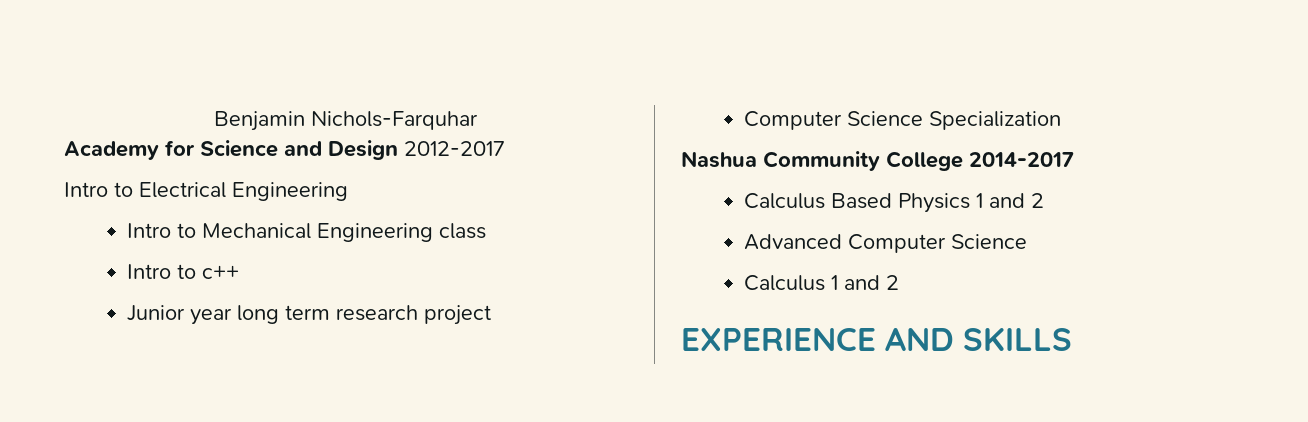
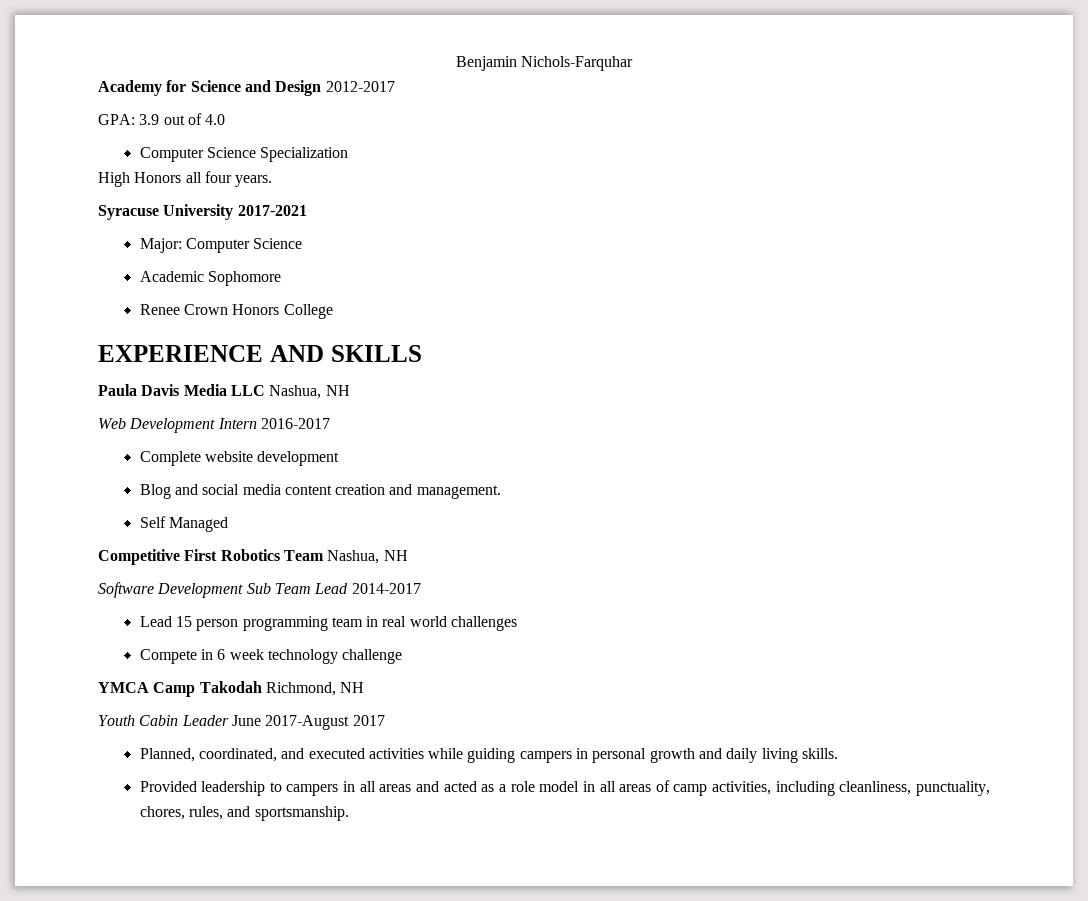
- Intro to Electrical Engineering
- Intro to Mechanical Engineering class
- Intro to c++
- Junior year long term research project
+ GPA: 3.9 out of 4.0
  Computer Science Specialization
- Nashua Community College 2014-2017
- Calculus Based Physics 1 and 2
- Advanced Computer Science
- Calculus 1 and 2
+ High Honors all four years.
+ Syracuse University 2017-2021
+ Major: Computer Science
+ Academic Sophomore
+ Renee Crown Honors College
  EXPERIENCE AND SKILLS
+ Paula Davis Media LLC Nashua, NH
+ Web Development Intern 2016-2017
+ Complete website development
+ Blog and social media content creation and management.
+ Self Managed
+ Competitive First Robotics Team Nashua, NH
+ Software Development Sub Team Lead 2014-2017
+ Lead 15 person programming team in real world challenges
+ Compete in 6 week technology challenge
+ YMCA Camp Takodah Richmond, NH
+ Youth Cabin Leader June 2017-August 2017
+ Planned, coordinated, and executed activities while guiding campers in personal growth and daily living skills.
+ Provided leadership to campers in all areas and acted as a role model in all areas of camp activities, including cleanliness, punctuality, chores, rules, and sportsmanship.

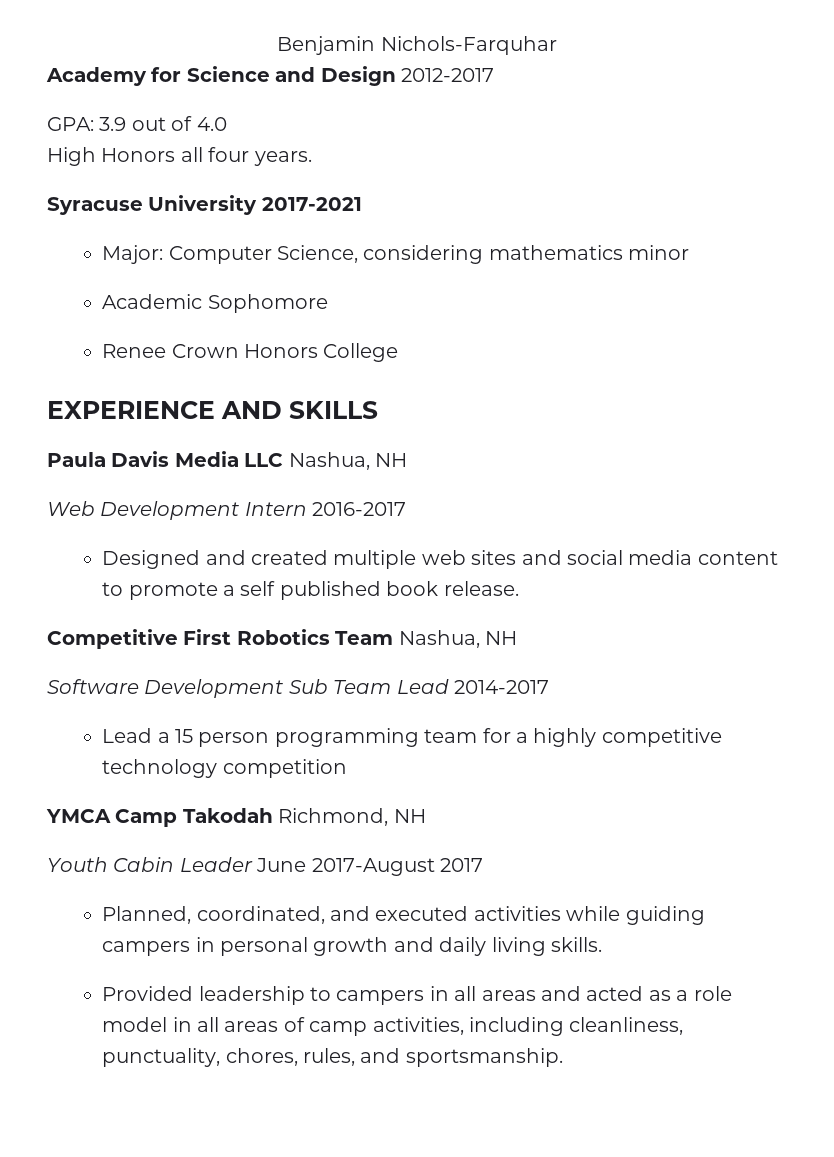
- Computer Science Specialization
- Major: Computer Science
+ Major: Computer Science, considering mathematics minor
- Complete website development
- Blog and social media content creation and management.
- Self Managed
+ Designed and created multiple web sites and social media content to promote a self published book release.
- Lead 15 person programming team in real world challenges
- Compete in 6 week technology challenge
+ Lead a 15 person programming team for a highly competitive technology competition

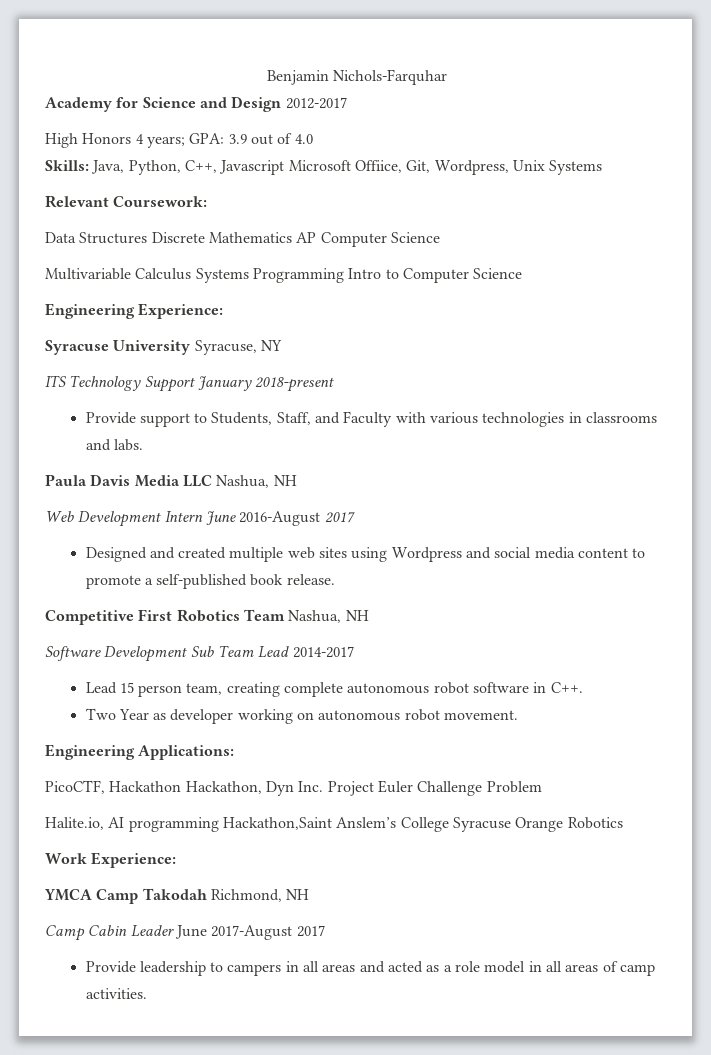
- GPA: 3.9 out of 4.0
+ High Honors 4 years; GPA: 3.9 out of 4.0
- High Honors all four years.
- Syracuse University 2017-2021
- Major: Computer Science, considering mathematics minor
- Academic Sophomore
- Renee Crown Honors College
- EXPERIENCE AND SKILLS
+ Skills: Java, Python, C++, Javascript Microsoft Offiice, Git, Wordpress, Unix Systems
+ Relevant Coursework:
+ Data Structures Discrete Mathematics AP Computer Science
+ Multivariable Calculus Systems Programming Intro to Computer Science
+ Engineering Experience:
+ Syracuse University Syracuse, NY
+ ITS Technology Support January 2018-present
+ Provide support to Students, Staff, and Faculty with various technologies in classrooms and labs.
- Web Development Intern 2016-2017
+ Web Development Intern June 2016-August 2017
- Designed and created multiple web sites and social media content to promote a self published book release.
+ Designed and created multiple web sites using Wordpress and social media content to promote a self-published book release.
- Lead a 15 person programming team for a highly competitive technology competition
+ Lead 15 person team, creating complete autonomous robot software in C++.
+ Two Year as developer working on autonomous robot movement.
+ Engineering Applications:
+ PicoCTF, Hackathon Hackathon, Dyn Inc. Project Euler Challenge Problem
+ Halite.io, AI programming Hackathon,Saint Anslem’s College Syracuse Orange Robotics
+ Work Experience:
- Youth Cabin Leader June 2017-August 2017
+ Camp Cabin Leader June 2017-August 2017
- Planned, coordinated, and executed activities while guiding campers in personal growth and daily living skills.
- Provided leadership to campers in all areas and acted as a role model in all areas of camp activities, including cleanliness, punctuality, chores, rules, and sportsmanship.
+ Provide leadership to campers in all areas and acted as a role model in all areas of camp activities.

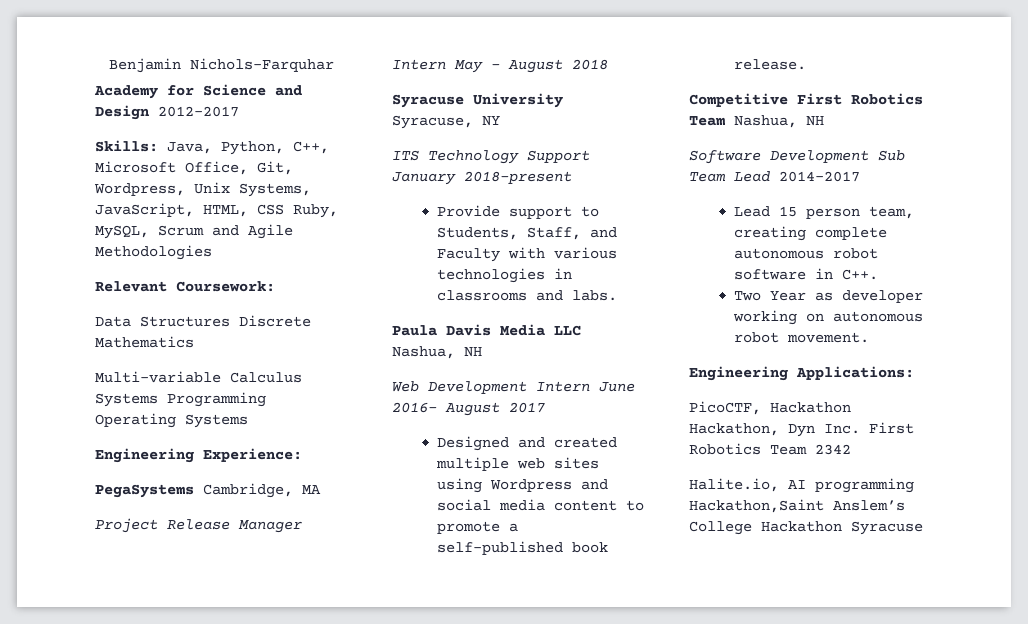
- High Honors 4 years; GPA: 3.9 out of 4.0
- Skills: Java, Python, C++, Javascript Microsoft Offiice, Git, Wordpress, Unix Systems
+ Skills: Java, Python, C++, Microsoft Office, Git, Wordpress, Unix Systems, JavaScript, HTML, CSS Ruby, MySQL, Scrum and Agile Methodologies
- Data Structures Discrete Mathematics AP Computer Science
- Multivariable Calculus Systems Programming Intro to Computer Science
+ Data Structures Discrete Mathematics
+ Multi-variable Calculus Systems Programming Operating Systems
  Engineering Experience:
+ PegaSystems Cambridge, MA
+ Project Release Manager Intern May – August 2018
- Web Development Intern June 2016-August 2017
+ Web Development Intern June 2016- August 2017
- PicoCTF, Hackathon Hackathon, Dyn Inc. Project Euler Challenge Problem
+ PicoCTF, Hackathon Hackathon, Dyn Inc. First Robotics Team 2342
- Halite.io, AI programming Hackathon,Saint Anslem’s College Syracuse Orange Robotics
- Work Experience:
- YMCA Camp Takodah Richmond, NH
- Camp Cabin Leader June 2017-August 2017
- Provide leadership to campers in all areas and acted as a role model in all areas of camp activities.
+ Halite.io, AI programming Hackathon,Saint Anslem’s College Hackathon Syracuse

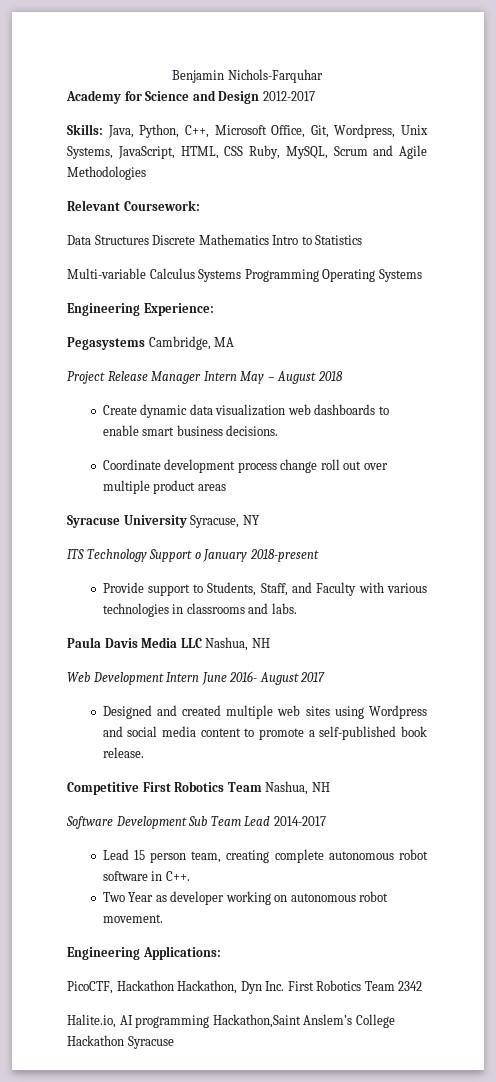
- Data Structures Discrete Mathematics
+ Data Structures Discrete Mathematics Intro to Statistics
- PegaSystems Cambridge, MA
+ Pegasystems Cambridge, MA
+ Create dynamic data visualization web dashboards to enable smart business decisions.
+ Coordinate development process change roll out over multiple product areas
- ITS Technology Support January 2018-present
+ ITS Technology Support o January 2018-present

